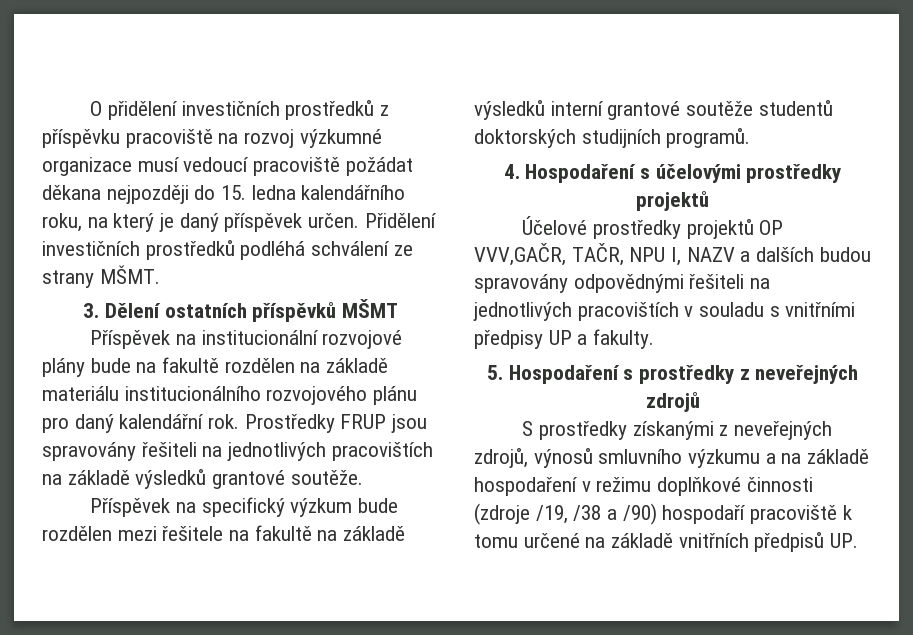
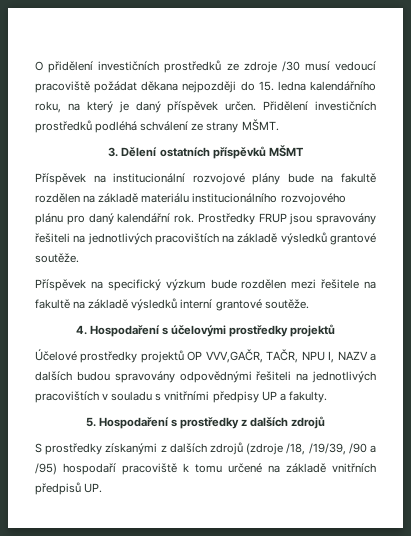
- O přidělení investičních prostředků z příspěvku pracoviště na rozvoj výzkumné organizace musí vedoucí pracoviště požádat děkana nejpozději do 15. ledna kalendářního roku, na který je daný příspěvek určen.
+ O přidělení investičních prostředků ze zdroje /30 musí vedoucí pracoviště požádat děkana nejpozději do 15. ledna kalendářního roku, na který je daný příspěvek určen.
- Příspěvek na specifický výzkum bude rozdělen mezi řešitele na fakultě na základě výsledků interní grantové soutěže studentů doktorských studijních programů.
+ Příspěvek na specifický výzkum bude rozdělen mezi řešitele na fakultě na základě výsledků interní grantové soutěže.
- 5. Hospodaření s prostředky z neveřejných zdrojů
+ 5. Hospodaření s prostředky z dalších zdrojů
- S prostředky získanými z neveřejných zdrojů, výnosů smluvního výzkumu a na základě hospodaření v režimu doplňkové činnosti (zdroje /19, /38 a /90) hospodaří pracoviště k tomu určené na základě vnitřních předpisů UP.
+ S prostředky získanými z dalších zdrojů (zdroje /18, /19/39, /90 a /95) hospodaří pracoviště k tomu určené na základě vnitřních předpisů UP.

